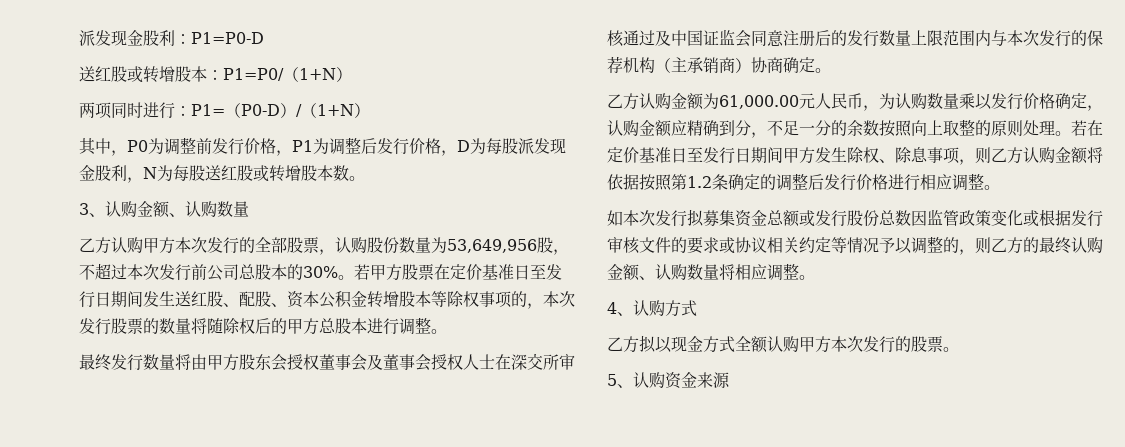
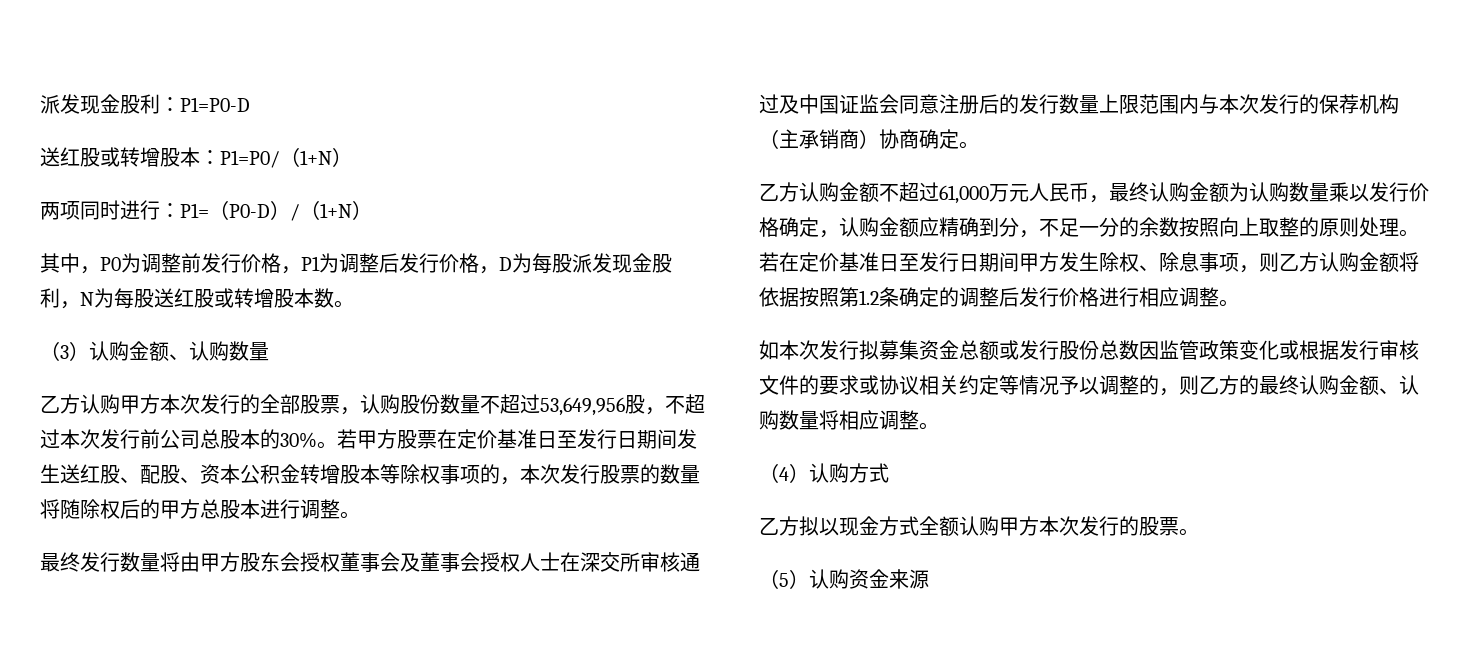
- 3、认购金额、认购数量
+ （3）认购金额、认购数量
- 乙方认购甲方本次发行的全部股票，认购股份数量为53,649,956股，不超过本次发行前公司总股本的30%。
+ 乙方认购甲方本次发行的全部股票，认购股份数量不超过53,649,956股，不超过本次发行前公司总股本的30%。
- 乙方认购金额为61,000.00元人民币，为认购数量乘以发行价格确定，认购金额应精确到分，不足一分的余数按照向上取整的原则处理。
+ 乙方认购金额不超过61,000万元人民币，最终认购金额为认购数量乘以发行价格确定，认购金额应精确到分，不足一分的余数按照向上取整的原则处理。
- 4、认购方式
+ （4）认购方式
- 5、认购资金来源
+ （5）认购资金来源

